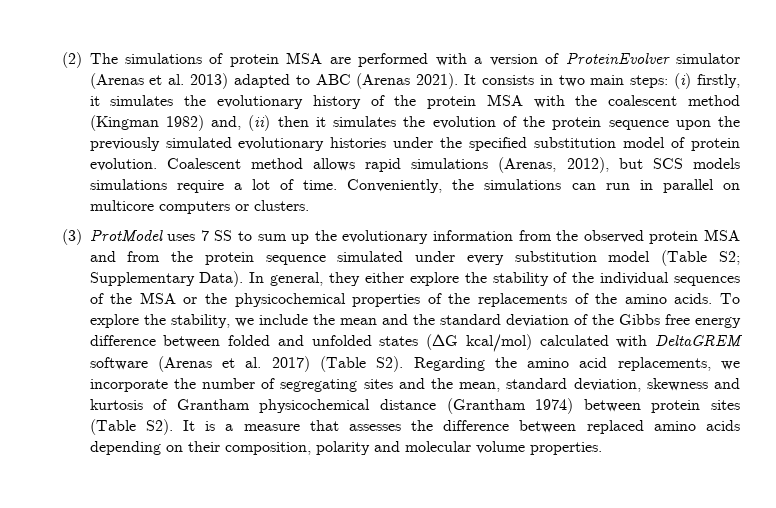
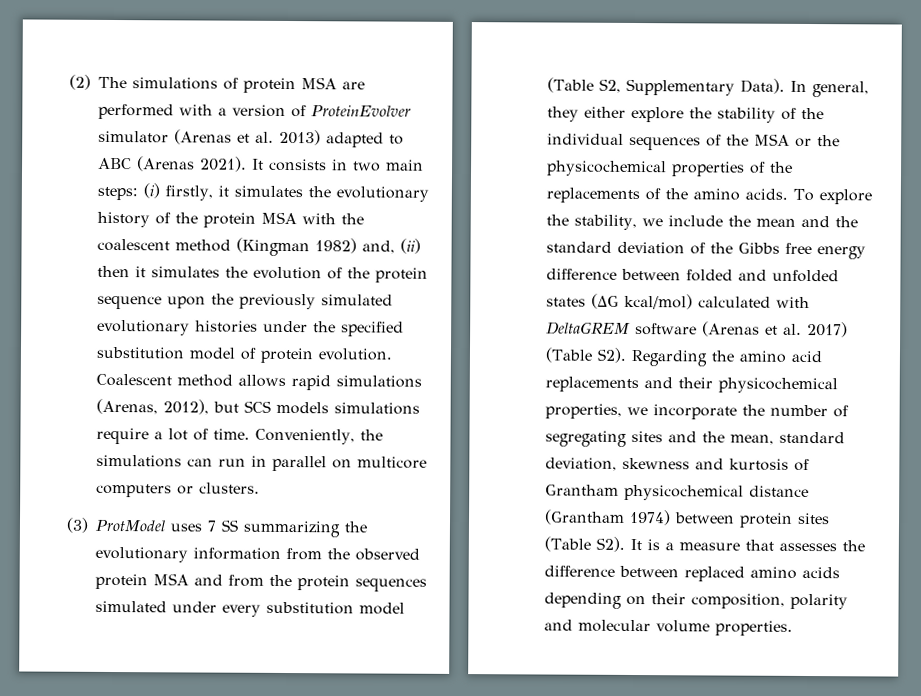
- (3) ProtModel uses 7 SS to sum up the evolutionary information from the observed protein MSA and from the protein sequence simulated under every substitution model (Table S2; Supplementary Data).
+ (3) ProtModel uses 7 SS summarizing the evolutionary information from the observed protein MSA and from the protein sequences simulated under every substitution model (Table S2, Supplementary Data).
- To explore the stability, we include the mean and the standard deviation of the Gibbs free energy difference between folded and unfolded states (ΔG kcal/mol) calculated with DeltaGREM software (Arenas et al. 2017) (Table S2). Regarding the amino acid replacements, we incorporate the number of segregating sites and the mean, standard deviation, skewness and kurtosis of Grantham physicochemical distance (Grantham 1974) between protein sites (Table S2). It is a measure that assesses the difference between replaced amino acids depending on their composition, polarity and molecular volume properties.
+ To explore the stability, we include the mean and the standard deviation of the Gibbs free energy difference between folded and unfolded states (ΔG kcal/mol) calculated with DeltaGREM software (Arenas et al. 2017) (Table S2). Regarding the amino acid replacements and their physicochemical properties, we incorporate the number of segregating sites and the mean, standard deviation, skewness and kurtosis of Grantham physicochemical distance (Grantham 1974) between protein sites (Table S2). It is a measure that assesses the difference between replaced amino acids depending on their composition, polarity and molecular volume properties.

